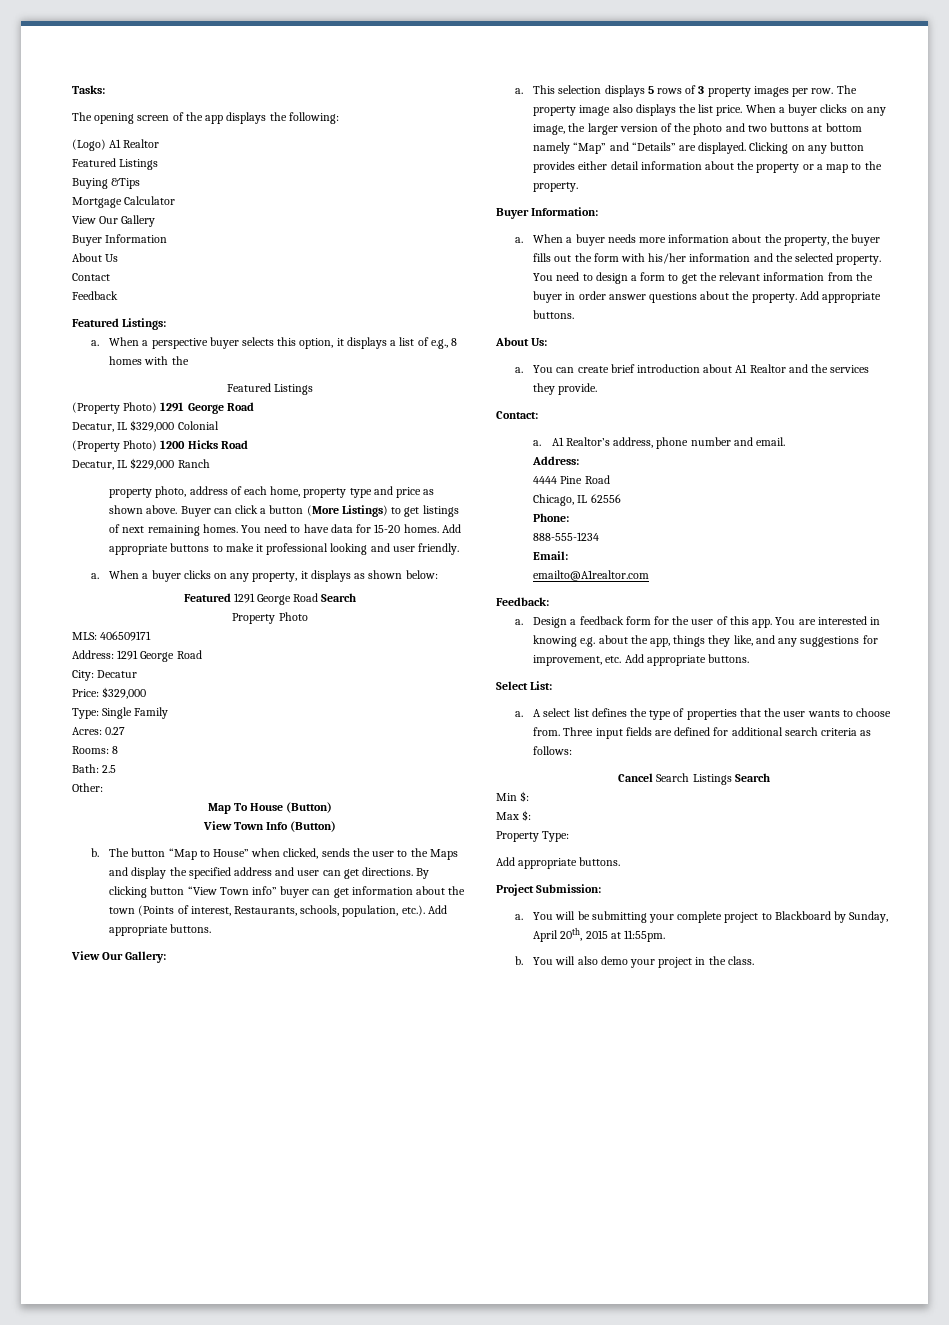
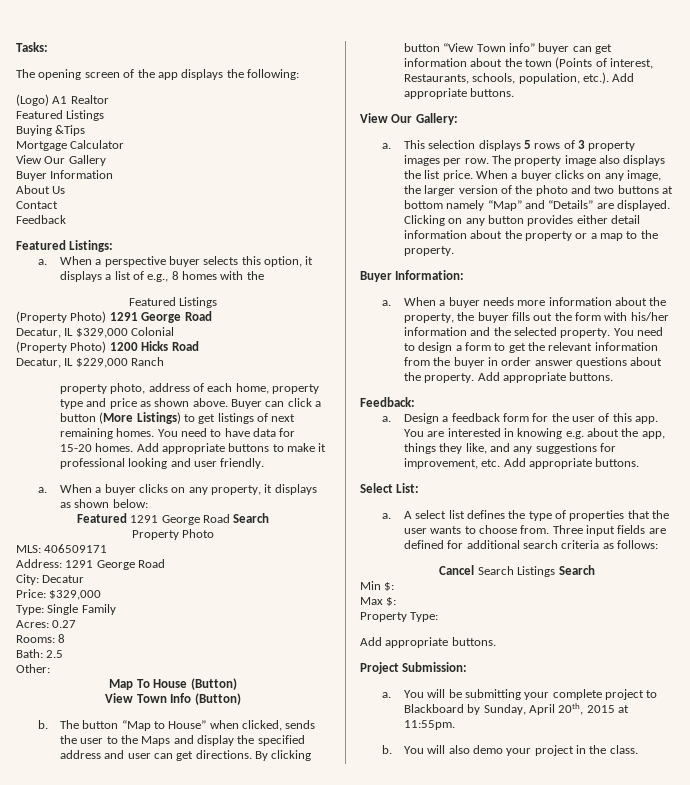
- About Us:
- a. You can create brief introduction about A1 Realtor and the services they provide.
- Contact:
- a. A1 Realtor’s address, phone number and email.
- Address:
- 4444 Pine Road
- Chicago, IL 62556
- Phone:
- 888-555-1234
- Email:
- emailto@A1realtor.com

